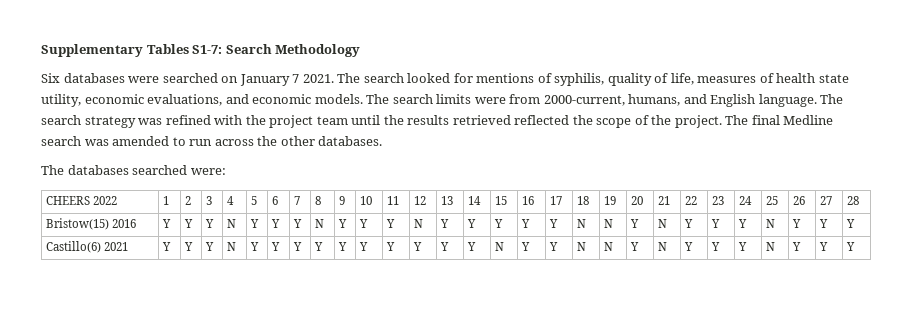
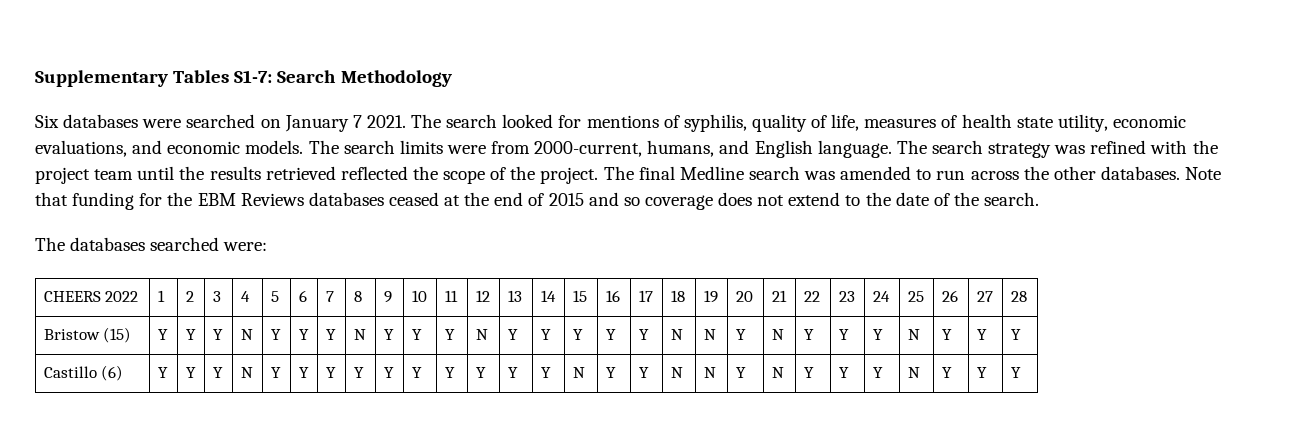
+ Note that funding for the EBM Reviews databases ceased at the end of 2015 and so coverage does not extend to the date of the search.
- Bristow(15) 2016 | Y | Y | Y | N | Y | Y | Y | N | Y | Y | Y | N | Y | Y | Y | Y | Y | N | N | Y | N | Y | Y | Y | N | Y | Y | Y
+ Bristow (15) | Y | Y | Y | N | Y | Y | Y | N | Y | Y | Y | N | Y | Y | Y | Y | Y | N | N | Y | N | Y | Y | Y | N | Y | Y | Y
- Castillo(6) 2021 | Y | Y | Y | N | Y | Y | Y | Y | Y | Y | Y | Y | Y | Y | N | Y | Y | N | N | Y | N | Y | Y | Y | N | Y | Y | Y
+ Castillo (6) | Y | Y | Y | N | Y | Y | Y | Y | Y | Y | Y | Y | Y | Y | N | Y | Y | N | N | Y | N | Y | Y | Y | N | Y | Y | Y

